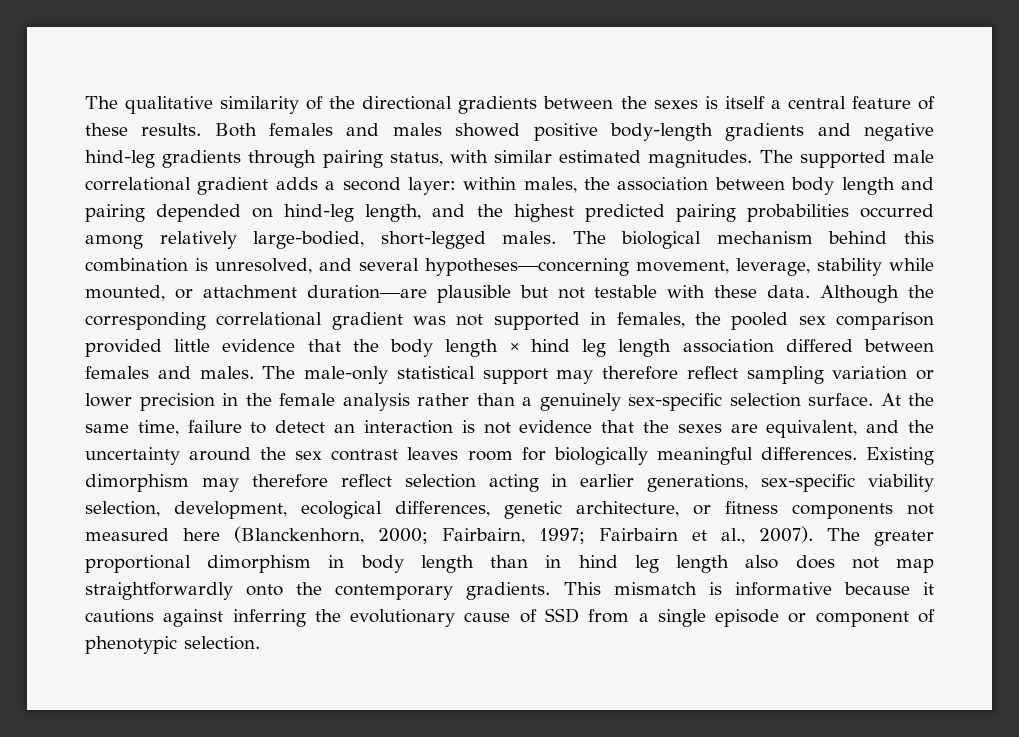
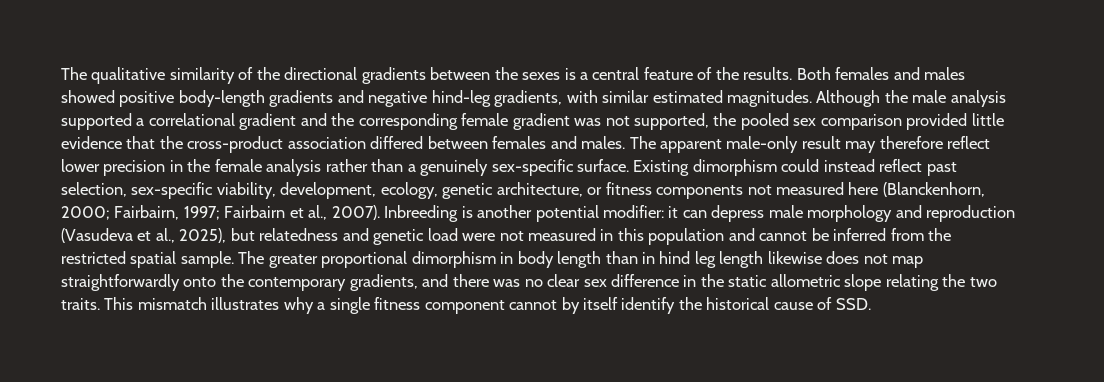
- The qualitative similarity of the directional gradients between the sexes is itself a central feature of these results.
+ The qualitative similarity of the directional gradients between the sexes is a central feature of the results.
- Both females and males showed positive body-length gradients and negative hind-leg gradients through pairing status, with similar estimated magnitudes. The supported male correlational gradient adds a second layer: within males, the association between body length and pairing depended on hind-leg length, and the highest predicted pairing probabilities occurred among relatively large-bodied, short-legged males. The biological mechanism behind this combination is unresolved, and several hypotheses—concerning movement, leverage, stability while mounted, or attachment duration—are plausible but not testable with these data. Although the corresponding correlational gradient was not supported in females, the pooled sex comparison provided little evidence that the body length × hind leg length association differed between females and males.
+ Both females and males showed positive body-length gradients and negative hind-leg gradients, with similar estimated magnitudes. Although the male analysis supported a correlational gradient and the corresponding female gradient was not supported, the pooled sex comparison provided little evidence that the cross-product association differed between females and males.
- The male-only statistical support may therefore reflect sampling variation or lower precision in the female analysis rather than a genuinely sex-specific selection surface. At the same time, failure to detect an interaction is not evidence that the sexes are equivalent, and the uncertainty around the sex contrast leaves room for biologically meaningful differences. Existing dimorphism may therefore reflect selection acting in earlier generations, sex-specific viability selection, development, ecological differences, genetic architecture, or fitness components not measured here (Blanckenhorn, 2000; Fairbairn, 1997; Fairbairn et al., 2007).
+ The apparent male-only result may therefore reflect lower precision in the female analysis rather than a genuinely sex-specific surface. Existing dimorphism could instead reflect past selection, sex-specific viability, development, ecology, genetic architecture, or fitness components not measured here (Blanckenhorn, 2000; Fairbairn, 1997; Fairbairn et al., 2007).
+ Inbreeding is another potential modifier: it can depress male morphology and reproduction (Vasudeva et al., 2025), but relatedness and genetic load were not measured in this population and cannot be inferred from the restricted spatial sample.
- The greater proportional dimorphism in body length than in hind leg length also does not map straightforwardly onto the contemporary gradients. This mismatch is informative because it cautions against inferring the evolutionary cause of SSD from a single episode or component of phenotypic selection.
+ The greater proportional dimorphism in body length than in hind leg length likewise does not map straightforwardly onto the contemporary gradients, and there was no clear sex difference in the static allometric slope relating the two traits. This mismatch illustrates why a single fitness component cannot by itself identify the historical cause of SSD.

